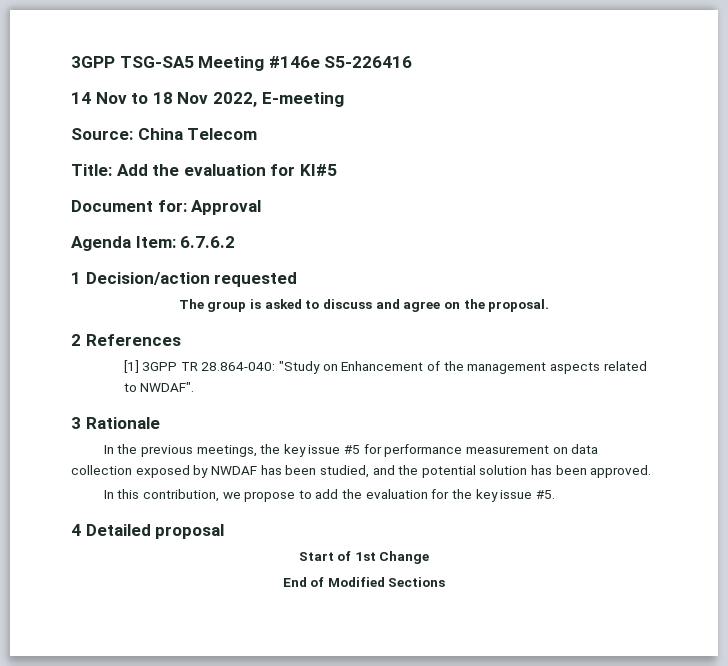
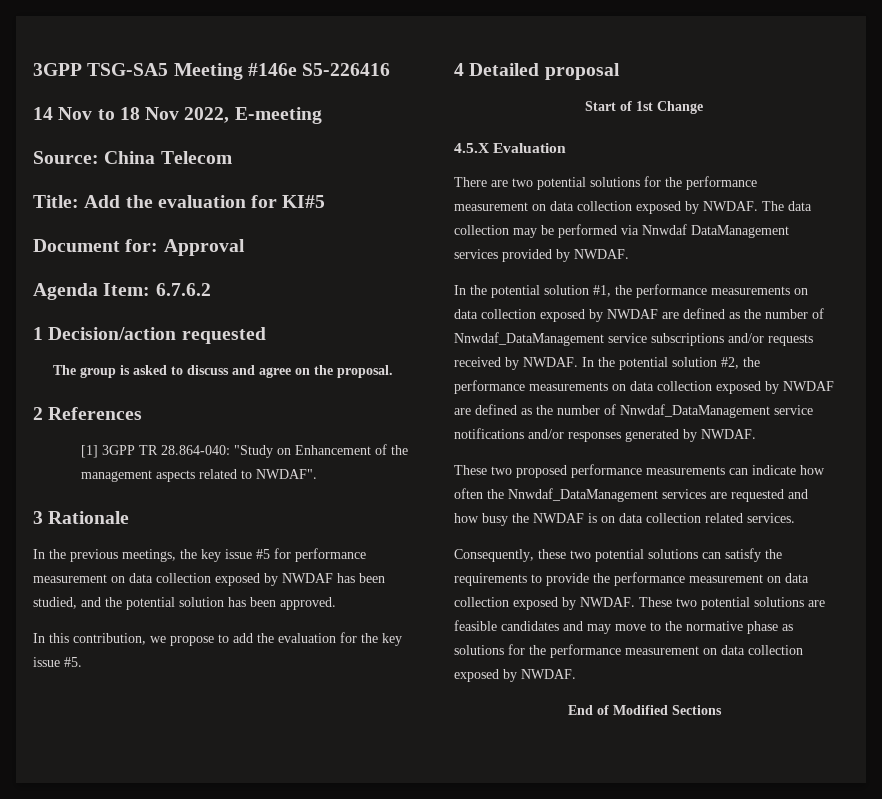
+ 4.5.X Evaluation
+ There are two potential solutions for the performance measurement on data collection exposed by NWDAF. The data collection may be performed via Nnwdaf DataManagement services provided by NWDAF.
+ In the potential solution #1, the performance measurements on data collection exposed by NWDAF are defined as the number of Nnwdaf_DataManagement service subscriptions and/or requests received by NWDAF. In the potential solution #2, the performance measurements on data collection exposed by NWDAF are defined as the number of Nnwdaf_DataManagement service notifications and/or responses generated by NWDAF.
+ These two proposed performance measurements can indicate how often the Nnwdaf_DataManagement services are requested and how busy the NWDAF is on data collection related services.
+ Consequently, these two potential solutions can satisfy the requirements to provide the performance measurement on data collection exposed by NWDAF. These two potential solutions are feasible candidates and may move to the normative phase as solutions for the performance measurement on data collection exposed by NWDAF.

